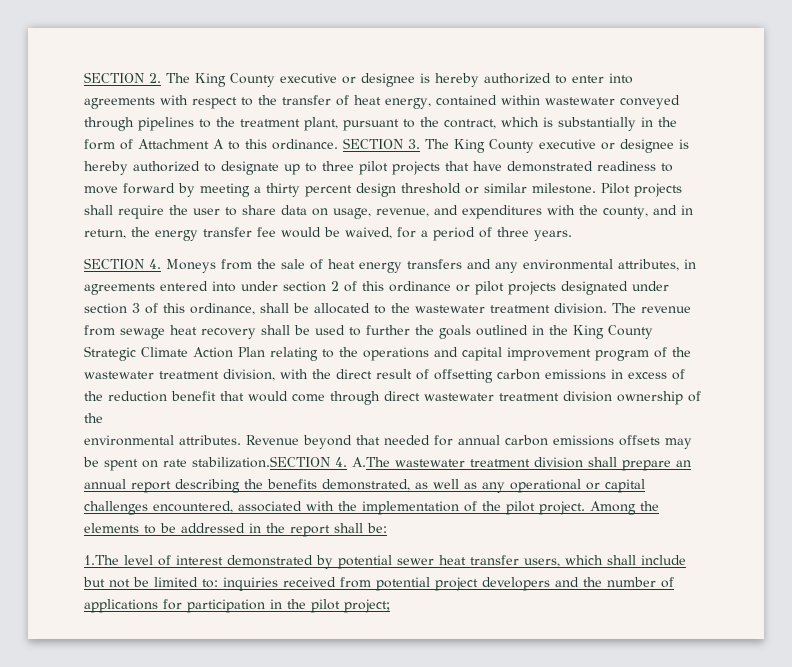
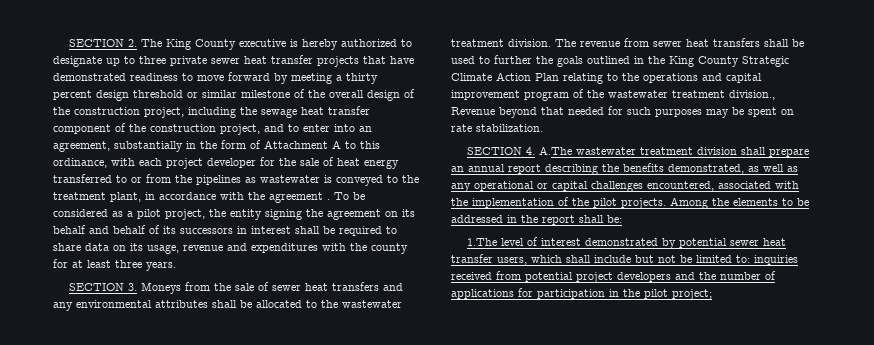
- SECTION 2. The King County executive or designee is hereby authorized to enter into agreements with respect to the transfer of heat energy, contained within wastewater conveyed through pipelines to the treatment plant, pursuant to the contract, which is substantially in the form of Attachment A to this ordinance. SECTION 3. The King County executive or designee is hereby authorized to designate up to three pilot projects that have demonstrated readiness to move forward by meeting a thirty percent design threshold or similar milestone. Pilot projects shall require the user to share data on usage, revenue, and expenditures with the county, and in return, the energy transfer fee would be waived, for a period of three years.
+ SECTION 2. The King County executive is hereby authorized to designate up to three private sewer heat transfer projects that have demonstrated readiness to move forward by meeting a thirty percent design threshold or similar milestone of the overall design of the construction project, including the sewage heat transfer component of the construction project, and to enter into an agreement, substantially in the form of Attachment A to this ordinance, with each project developer for the sale of heat energy transferred to or from the pipelines as wastewater is conveyed to the treatment plant, in accordance with the agreement . To be considered as a pilot project, the entity signing the agreement on its behalf and behalf of its successors in interest shall be required to share data on its usage, revenue and expenditures with the county for at least three years.
- SECTION 4. Moneys from the sale of heat energy transfers and any environmental attributes, in agreements entered into under section 2 of this ordinance or pilot projects designated under section 3 of this ordinance, shall be allocated to the wastewater treatment division.
+ SECTION 3. Moneys from the sale of sewer heat transfers and any environmental attributes shall be allocated to the wastewater treatment division.
- The revenue from sewage heat recovery shall be used to further the goals outlined in the King County Strategic Climate Action Plan relating to the operations and capital improvement program of the wastewater treatment division, with the direct result of offsetting carbon emissions in excess of the reduction benefit that would come through direct wastewater treatment division ownership of the
- environmental attributes. Revenue beyond that needed for annual carbon emissions offsets may be spent on rate stabilization.SECTION 4. A.The wastewater treatment division shall prepare an annual report describing the benefits demonstrated, as well as any operational or capital challenges encountered, associated with the implementation of the pilot project.
+ The revenue from sewer heat transfers shall be used to further the goals outlined in the King County Strategic Climate Action Plan relating to the operations and capital improvement program of the wastewater treatment division., Revenue beyond that needed for such purposes may be spent on rate stabilization.
+ SECTION 4. A.The wastewater treatment division shall prepare an annual report describing the benefits demonstrated, as well as any operational or capital challenges encountered, associated with the implementation of the pilot projects.

